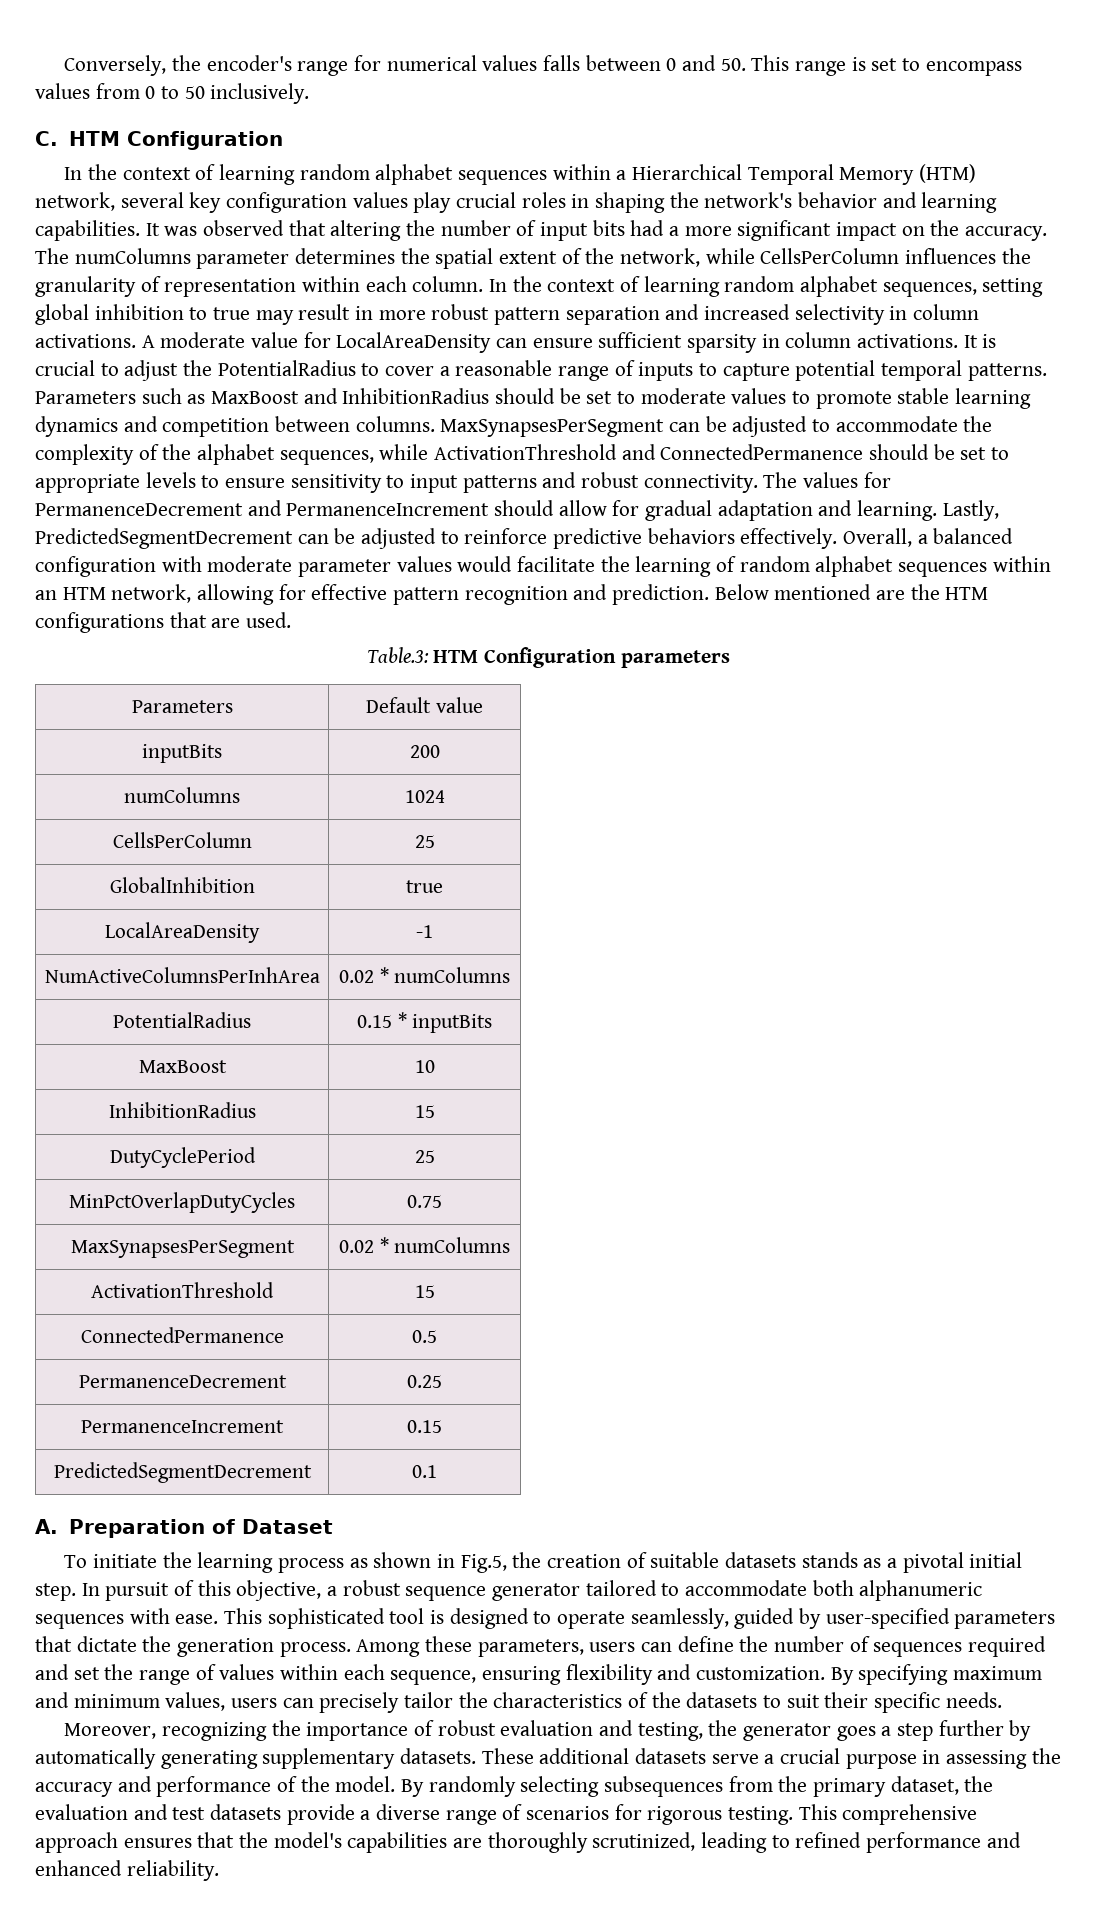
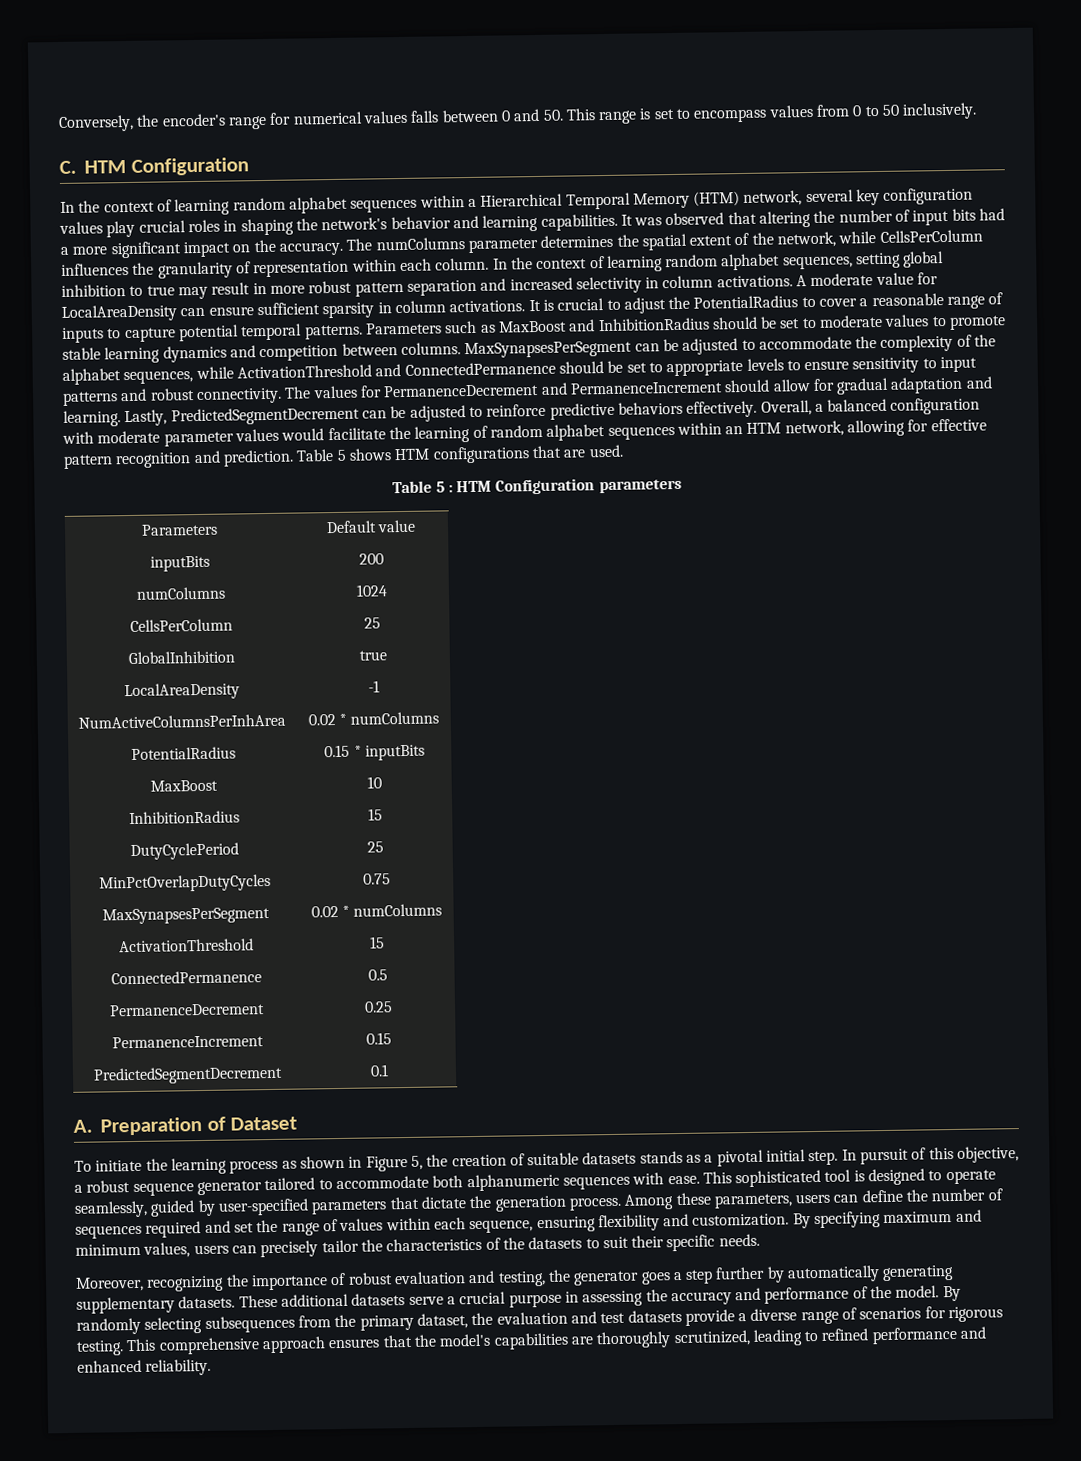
- Below mentioned are the HTM configurations that are used.
+ Table 5 shows HTM configurations that are used.
- Table.3: HTM Configuration parameters
+ Table 5 : HTM Configuration parameters
- To initiate the learning process as shown in Fig.5, the creation of suitable datasets stands as a pivotal initial step.
+ To initiate the learning process as shown in Figure 5, the creation of suitable datasets stands as a pivotal initial step.

